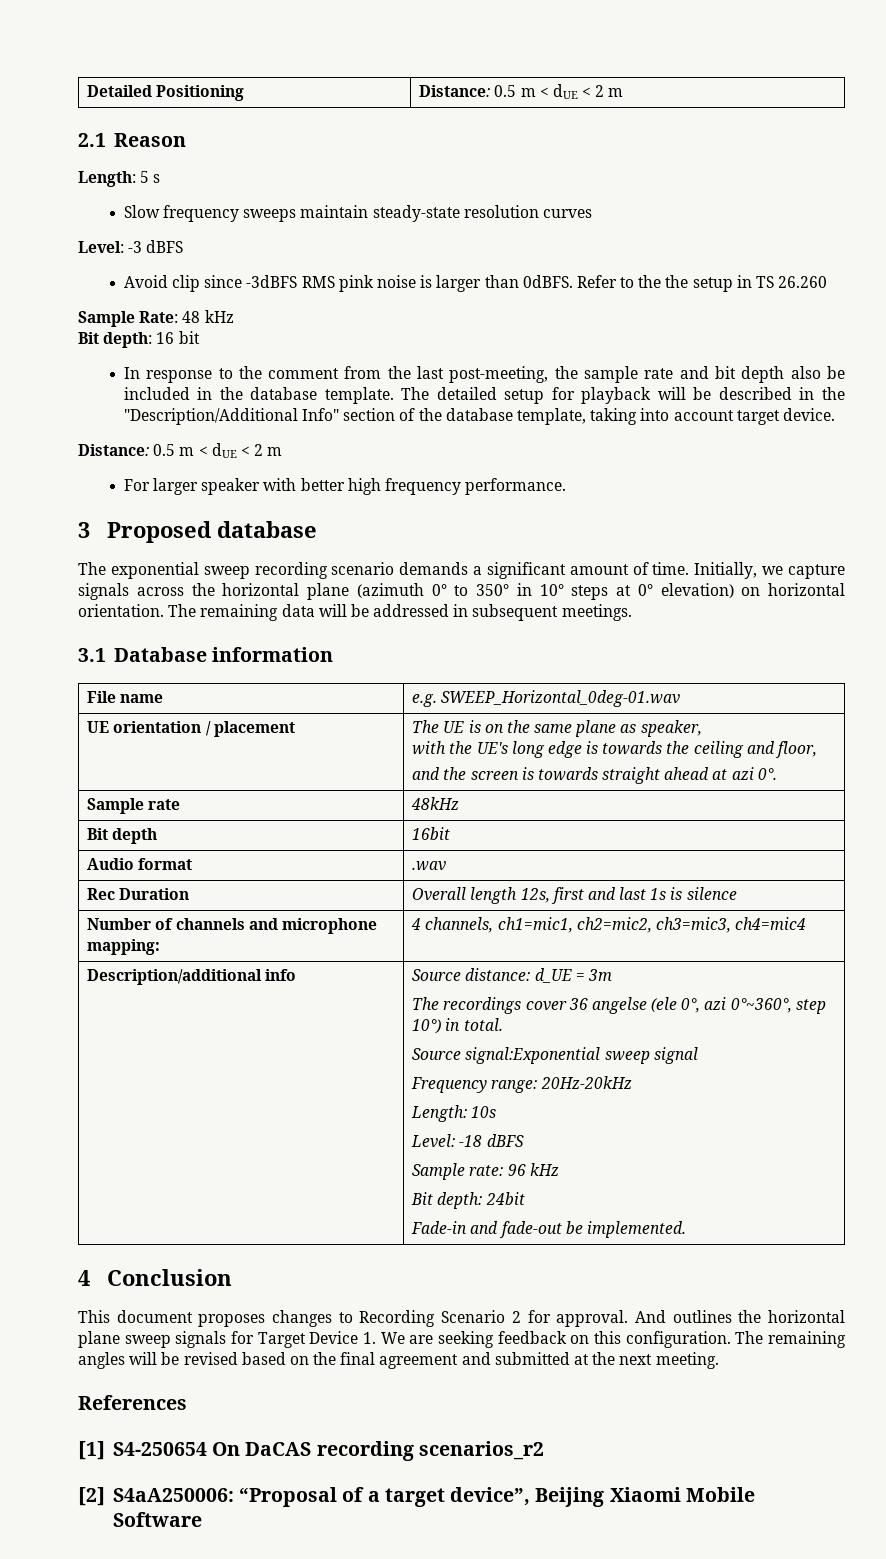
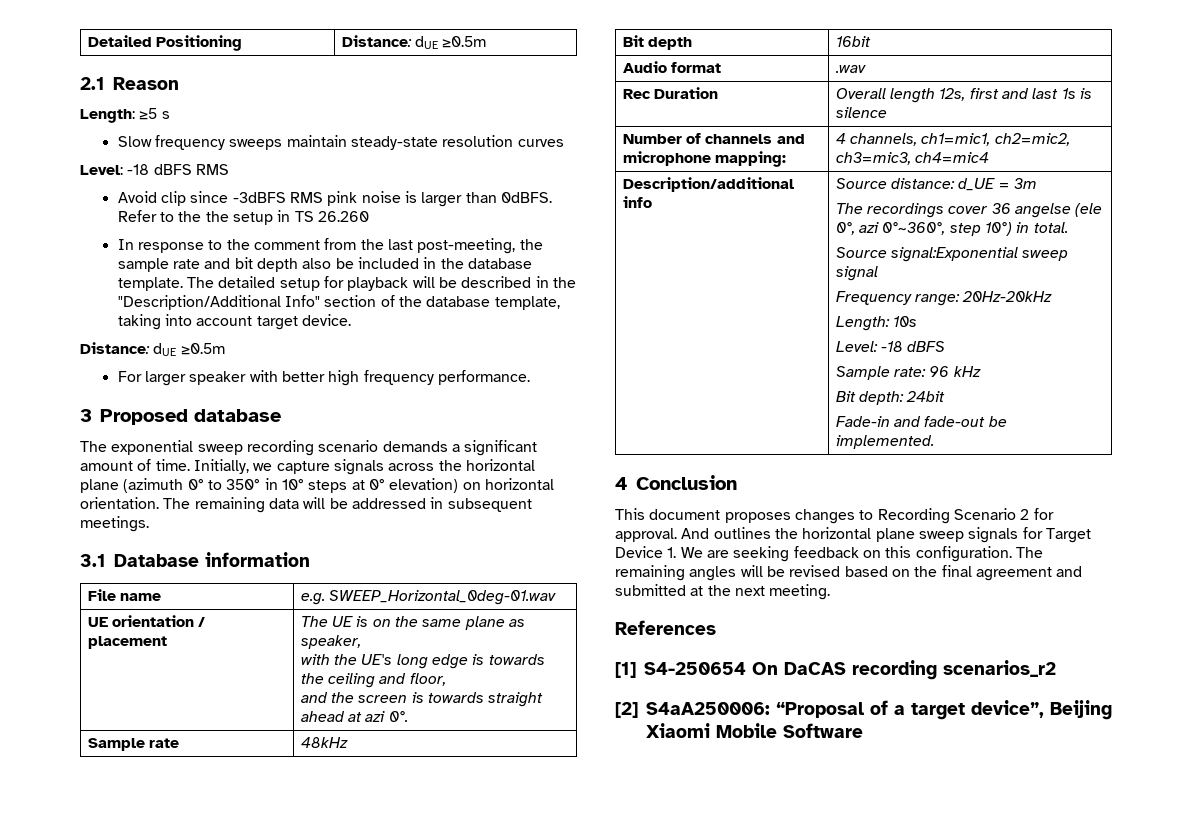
- Detailed Positioning | Distance: 0.5 m < dUE < 2 m
+ Detailed Positioning | Distance: dUE ≥0.5m
- Length: 5 s
+ Length: ≥5 s
- Level: -3 dBFS
+ Level: -18 dBFS RMS
- Sample Rate: 48 kHz
- Bit depth: 16 bit
  The detailed setup for playback will be described in the "Description/Additional Info" section of the database template, taking into account target device.
- Distance: 0.5 m < dUE < 2 m
+ Distance: dUE ≥0.5m

